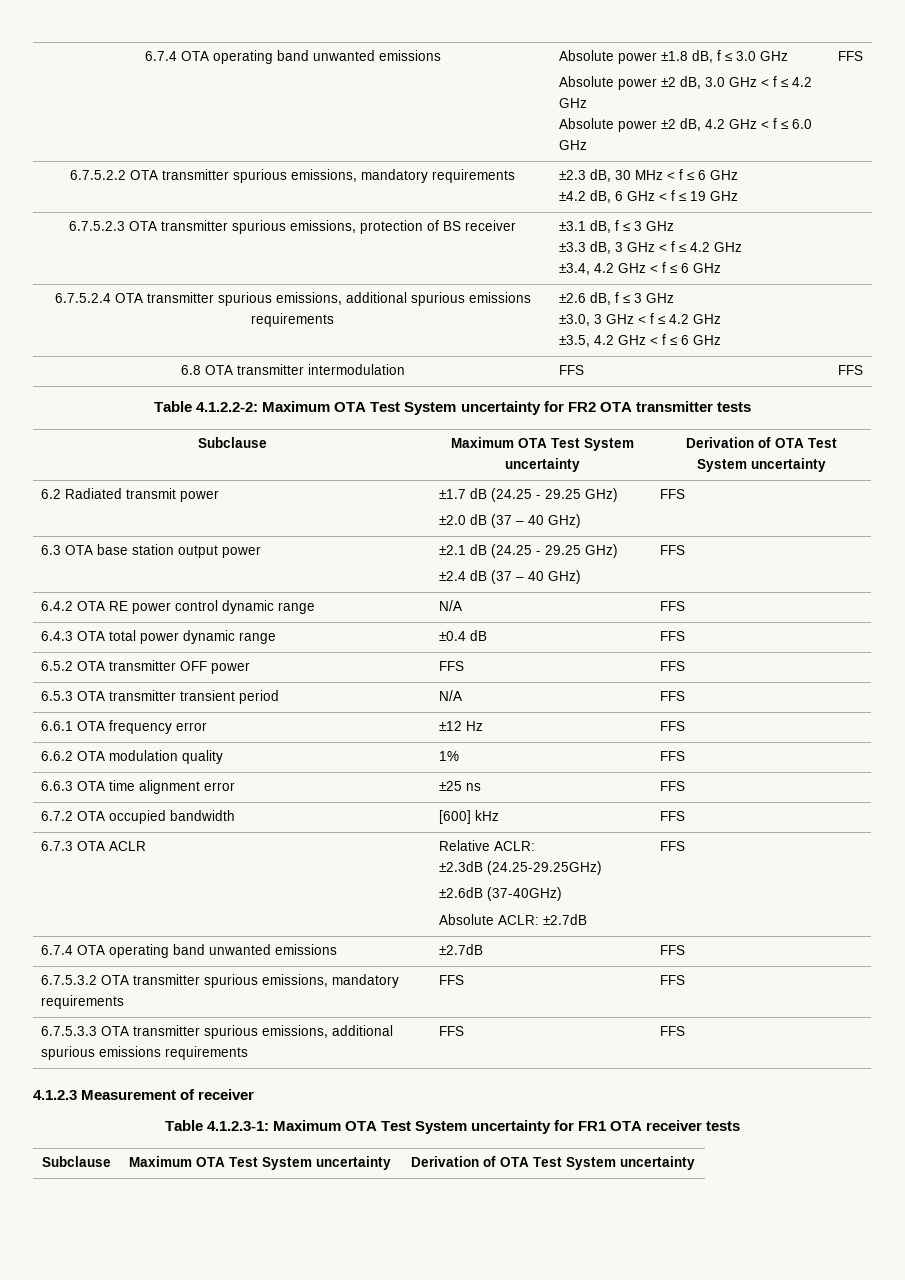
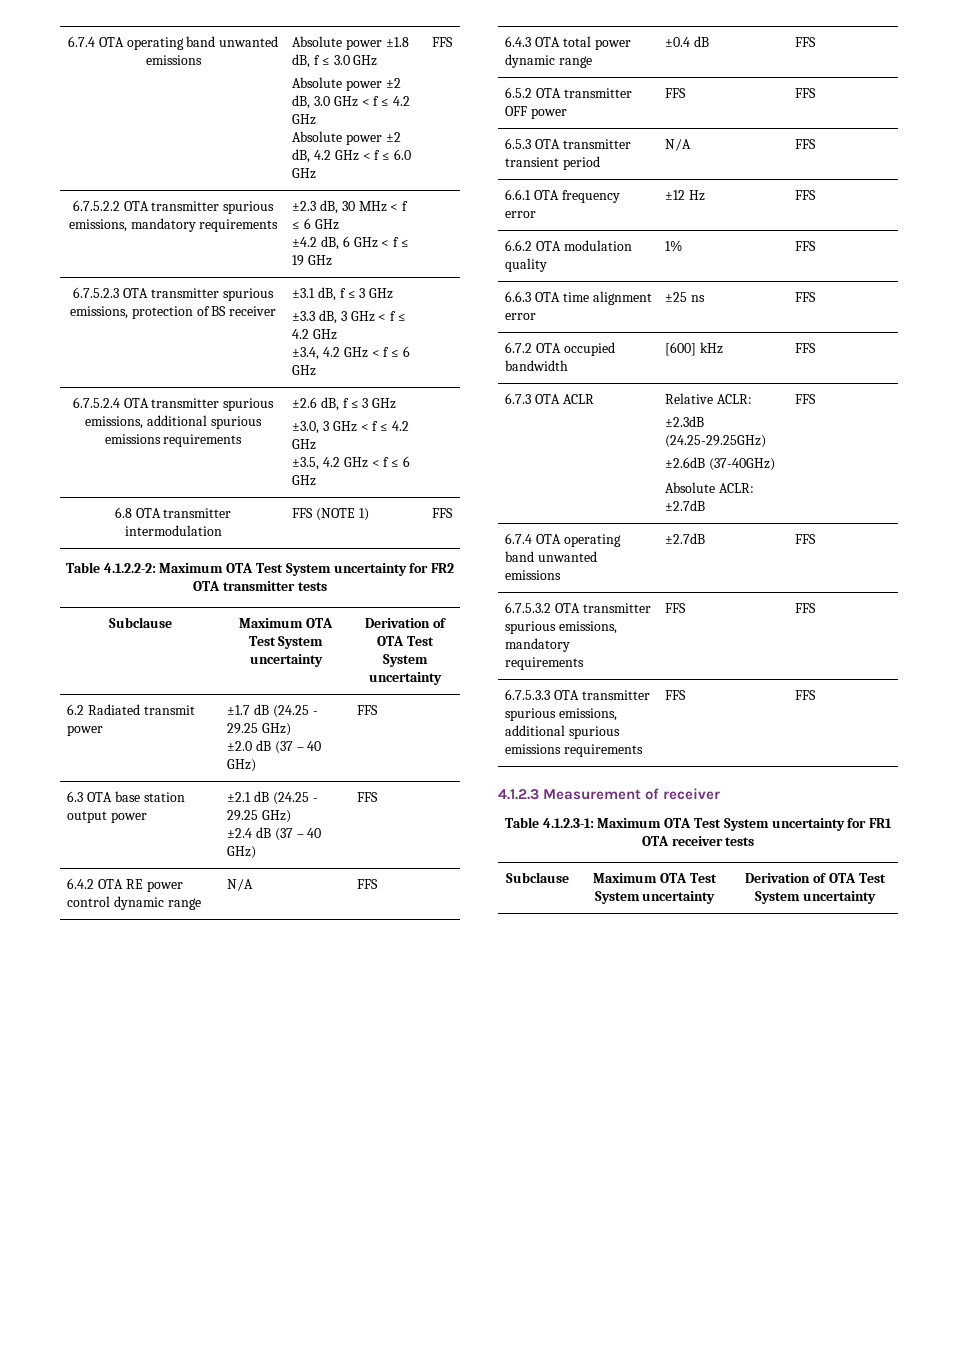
- 6.8 OTA transmitter intermodulation | FFS | FFS
+ 6.8 OTA transmitter intermodulation | FFS (NOTE 1) | FFS

